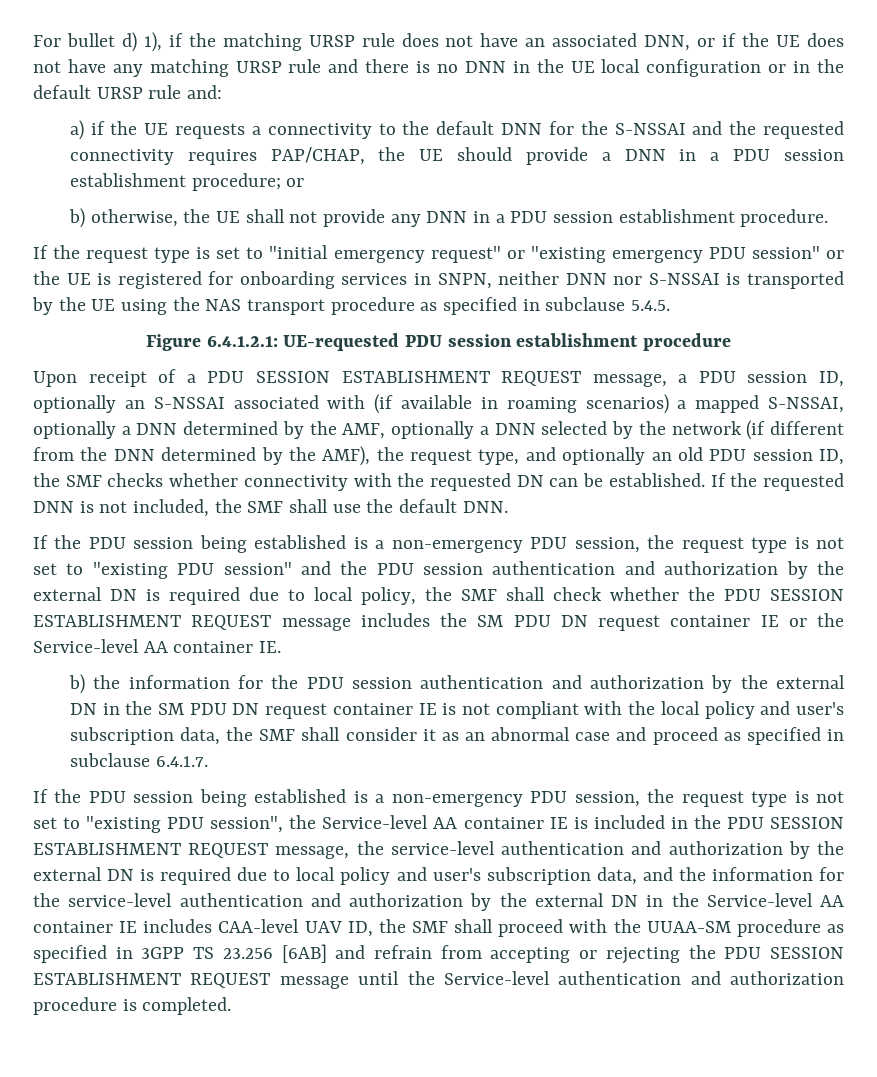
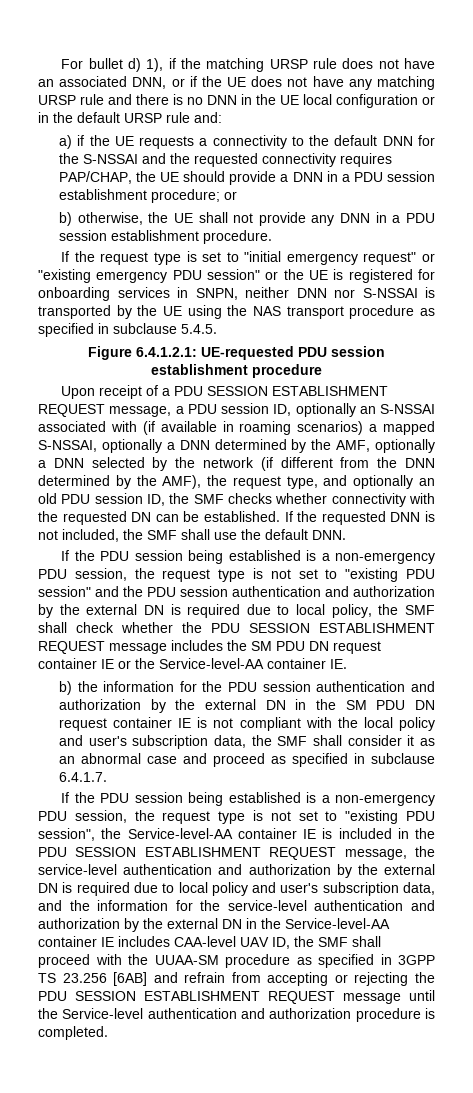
- If the PDU session being established is a non-emergency PDU session, the request type is not set to "existing PDU session" and the PDU session authentication and authorization by the external DN is required due to local policy, the SMF shall check whether the PDU SESSION ESTABLISHMENT REQUEST message includes the SM PDU DN request container IE or the Service-level AA container IE.
+ If the PDU session being established is a non-emergency PDU session, the request type is not set to "existing PDU session" and the PDU session authentication and authorization by the external DN is required due to local policy, the SMF shall check whether the PDU SESSION ESTABLISHMENT REQUEST message includes the SM PDU DN request container IE or the Service-level-AA container IE.
- If the PDU session being established is a non-emergency PDU session, the request type is not set to "existing PDU session", the Service-level AA container IE is included in the PDU SESSION ESTABLISHMENT REQUEST message, the service-level authentication and authorization by the external DN is required due to local policy and user's subscription data, and the information for the service-level authentication and authorization by the external DN in the Service-level AA container IE includes CAA-level UAV ID, the SMF shall proceed with the UUAA-SM procedure as specified in 3GPP TS 23.256 [6AB] and refrain from accepting or rejecting the PDU SESSION ESTABLISHMENT REQUEST message until the Service-level authentication and authorization procedure is completed.
+ If the PDU session being established is a non-emergency PDU session, the request type is not set to "existing PDU session", the Service-level-AA container IE is included in the PDU SESSION ESTABLISHMENT REQUEST message, the service-level authentication and authorization by the external DN is required due to local policy and user's subscription data, and the information for the service-level authentication and authorization by the external DN in the Service-level-AA container IE includes CAA-level UAV ID, the SMF shall proceed with the UUAA-SM procedure as specified in 3GPP TS 23.256 [6AB] and refrain from accepting or rejecting the PDU SESSION ESTABLISHMENT REQUEST message until the Service-level authentication and authorization procedure is completed.

